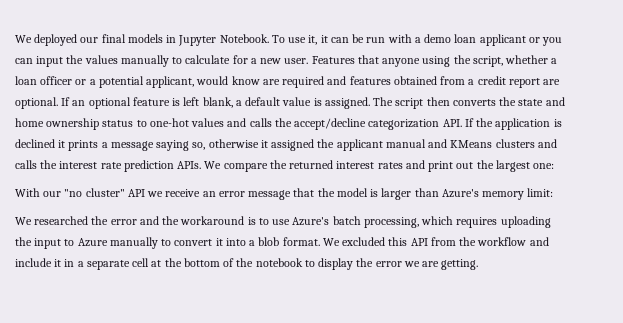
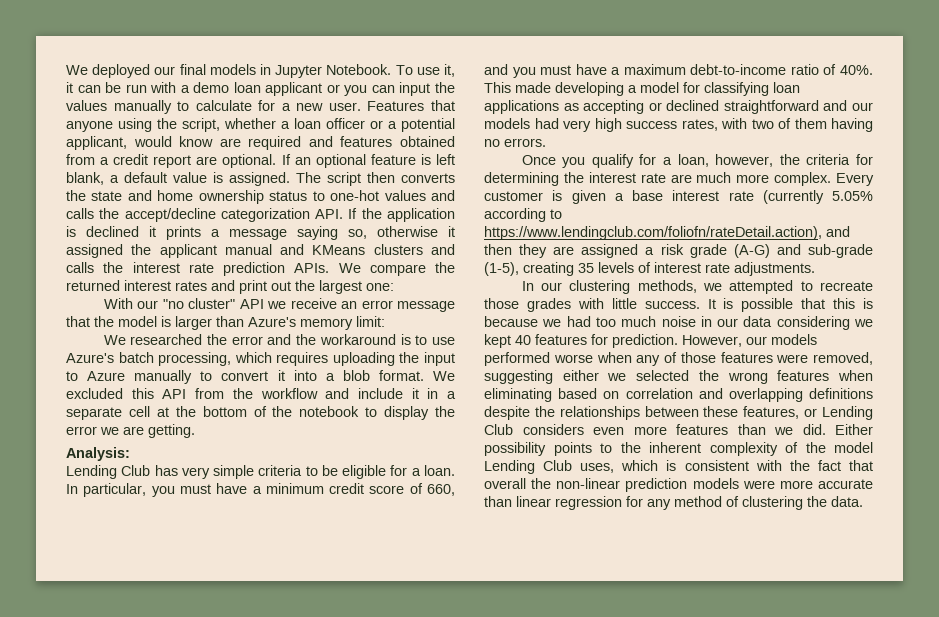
+ Analysis:
+ Lending Club has very simple criteria to be eligible for a loan. In particular, you must have a minimum credit score of 660, and you must have a maximum debt-to-income ratio of 40%. This made developing a model for classifying loan applications as accepting or declined straightforward and our models had very high success rates, with two of them having no errors.
+ Once you qualify for a loan, however, the criteria for determining the interest rate are much more complex. Every customer is given a base interest rate (currently 5.05% according to https://www.lendingclub.com/foliofn/rateDetail.action), and then they are assigned a risk grade (A-G) and sub-grade (1-5), creating 35 levels of interest rate adjustments.
+ In our clustering methods, we attempted to recreate those grades with little success. It is possible that this is because we had too much noise in our data considering we kept 40 features for prediction. However, our models performed worse when any of those features were removed, suggesting either we selected the wrong features when eliminating based on correlation and overlapping definitions despite the relationships between these features, or Lending Club considers even more features than we did. Either possibility points to the inherent complexity of the model Lending Club uses, which is consistent with the fact that overall the non-linear prediction models were more accurate than linear regression for any method of clustering the data.

